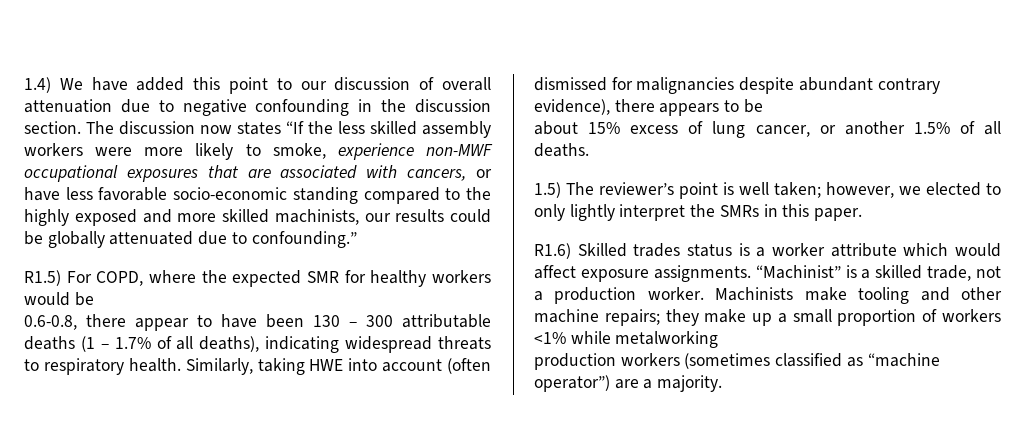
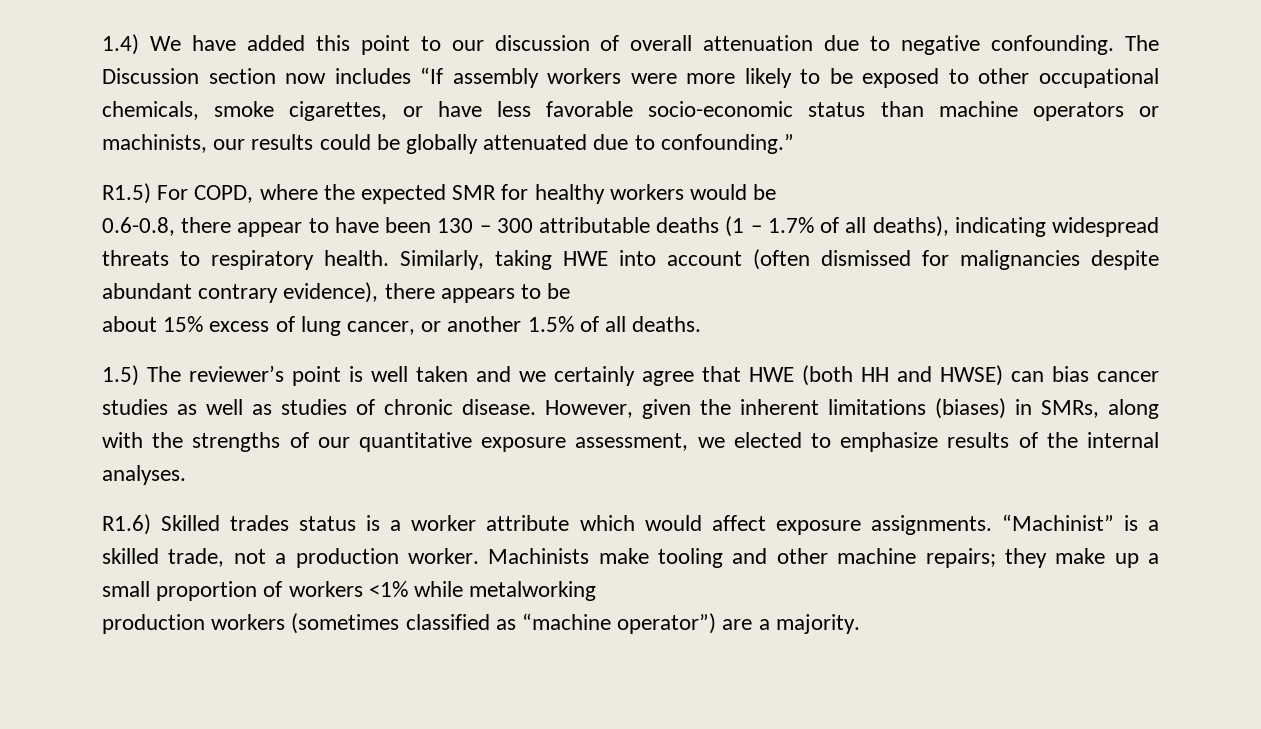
- 1.4) We have added this point to our discussion of overall attenuation due to negative confounding in the discussion section. The discussion now states “If the less skilled assembly workers were more likely to smoke, experience non-MWF occupational exposures that are associated with cancers, or have less favorable socio-economic standing compared to the highly exposed and more skilled machinists, our results could be globally attenuated due to confounding.”
+ 1.4) We have added this point to our discussion of overall attenuation due to negative confounding. The Discussion section now includes “If assembly workers were more likely to be exposed to other occupational chemicals, smoke cigarettes, or have less favorable socio-economic status than machine operators or machinists, our results could be globally attenuated due to confounding.”
- 1.5) The reviewer’s point is well taken; however, we elected to only lightly interpret the SMRs in this paper.
+ 1.5) The reviewer’s point is well taken and we certainly agree that HWE (both HH and HWSE) can bias cancer studies as well as studies of chronic disease. However, given the inherent limitations (biases) in SMRs, along with the strengths of our quantitative exposure assessment, we elected to emphasize results of the internal analyses.

